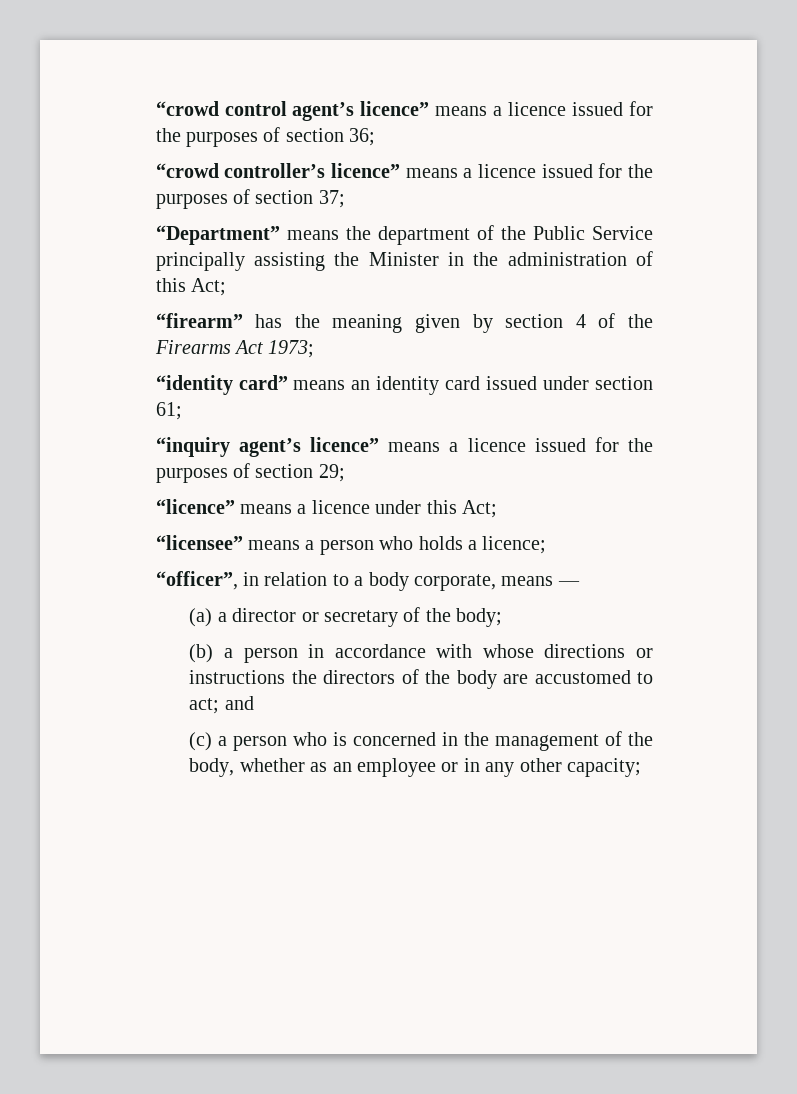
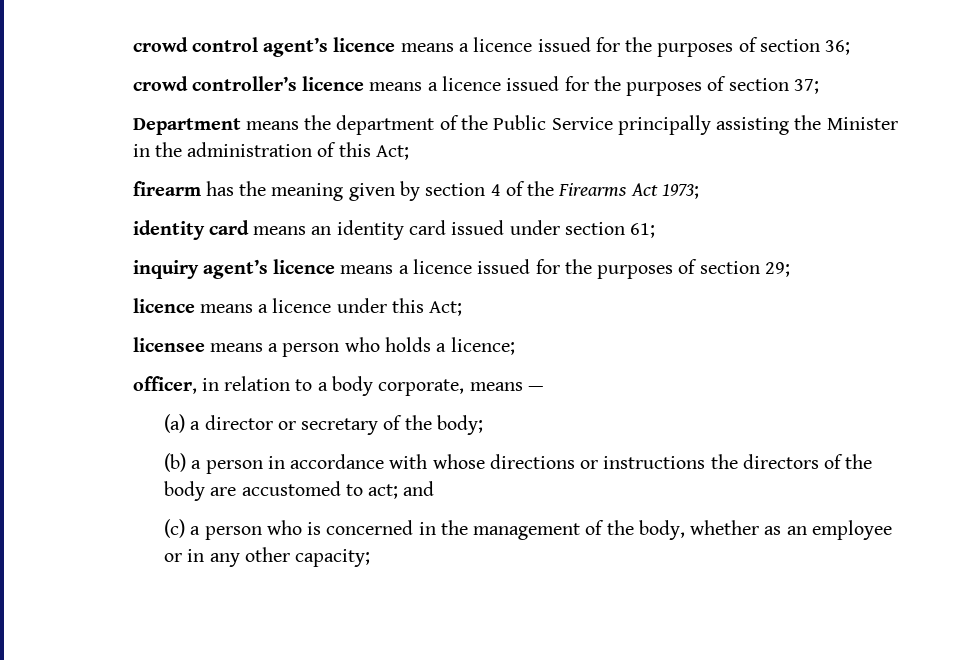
- “crowd control agent’s licence” means a licence issued for the purposes of section 36;
+ crowd control agent’s licence means a licence issued for the purposes of section 36;
- “crowd controller’s licence” means a licence issued for the purposes of section 37;
+ crowd controller’s licence means a licence issued for the purposes of section 37;
- “Department” means the department of the Public Service principally assisting the Minister in the administration of this Act;
+ Department means the department of the Public Service principally assisting the Minister in the administration of this Act;
- “firearm” has the meaning given by section 4 of the Firearms Act 1973;
+ firearm has the meaning given by section 4 of the Firearms Act 1973;
- “identity card” means an identity card issued under section 61;
+ identity card means an identity card issued under section 61;
- “inquiry agent’s licence” means a licence issued for the purposes of section 29;
+ inquiry agent’s licence means a licence issued for the purposes of section 29;
- “licence” means a licence under this Act;
+ licence means a licence under this Act;
- “licensee” means a person who holds a licence;
+ licensee means a person who holds a licence;
- “officer”, in relation to a body corporate, means —
+ officer, in relation to a body corporate, means —

